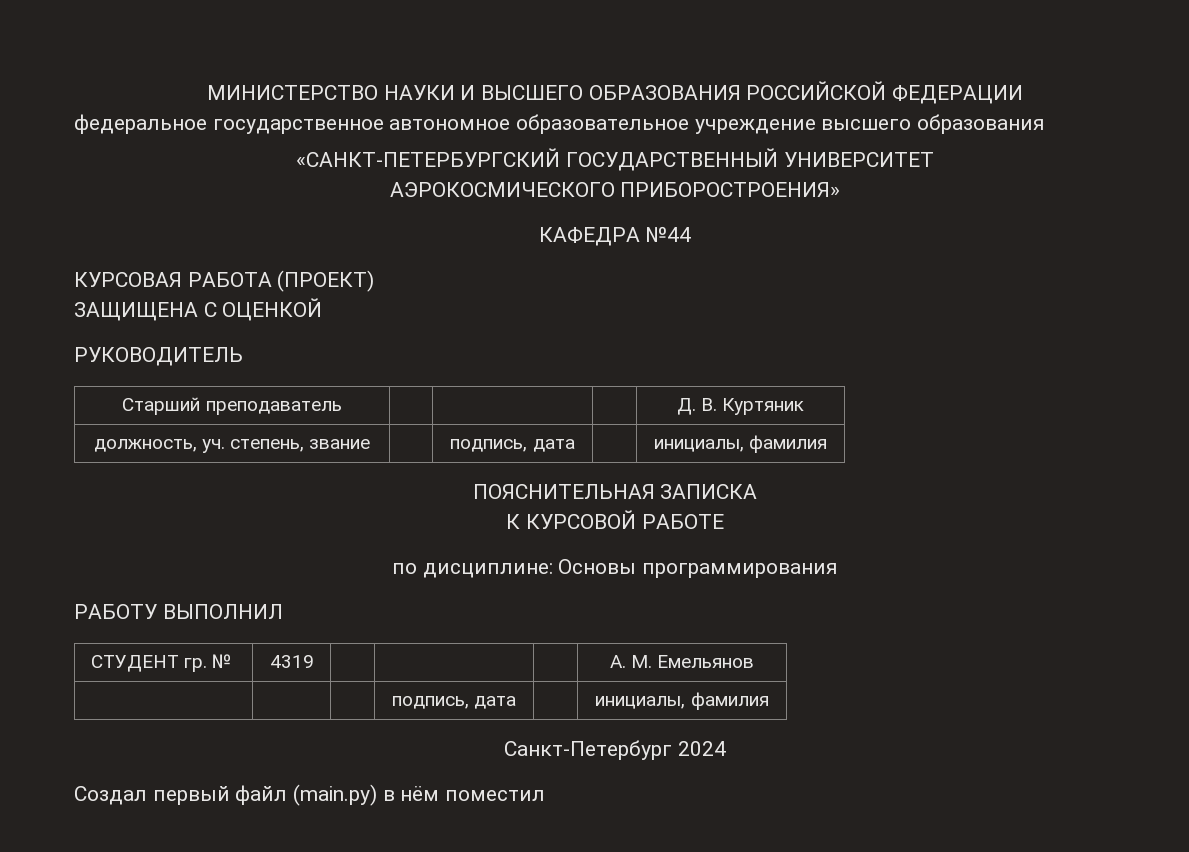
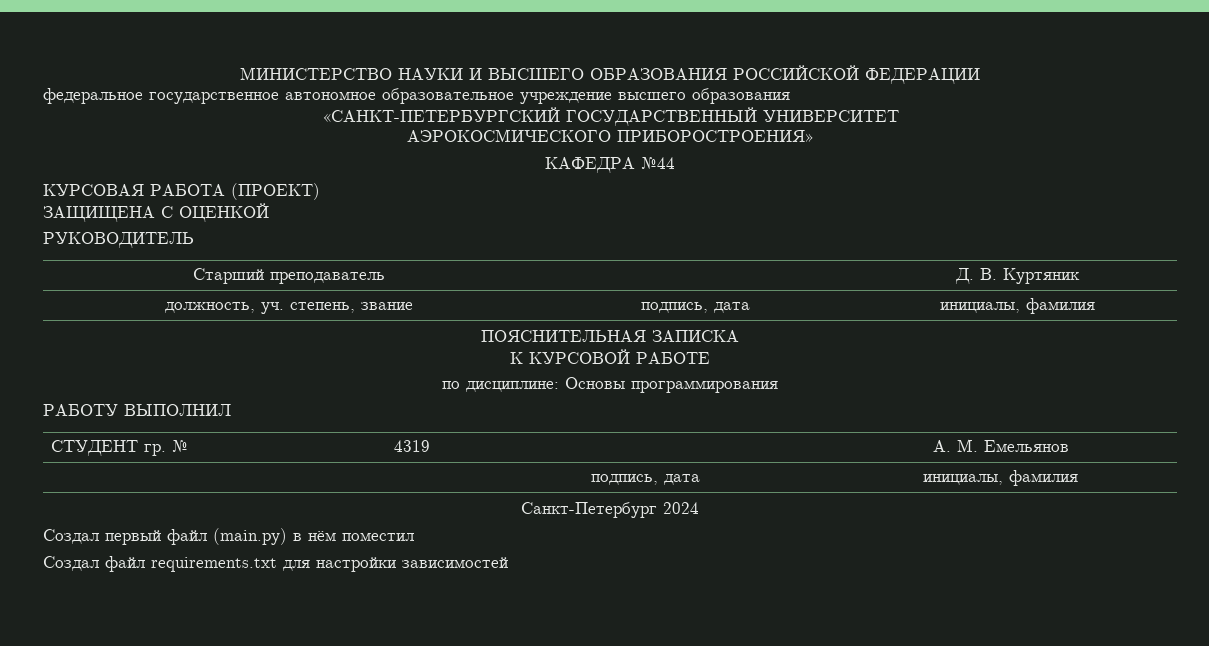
+ Создал файл requirements.txt для настройки зависимостей

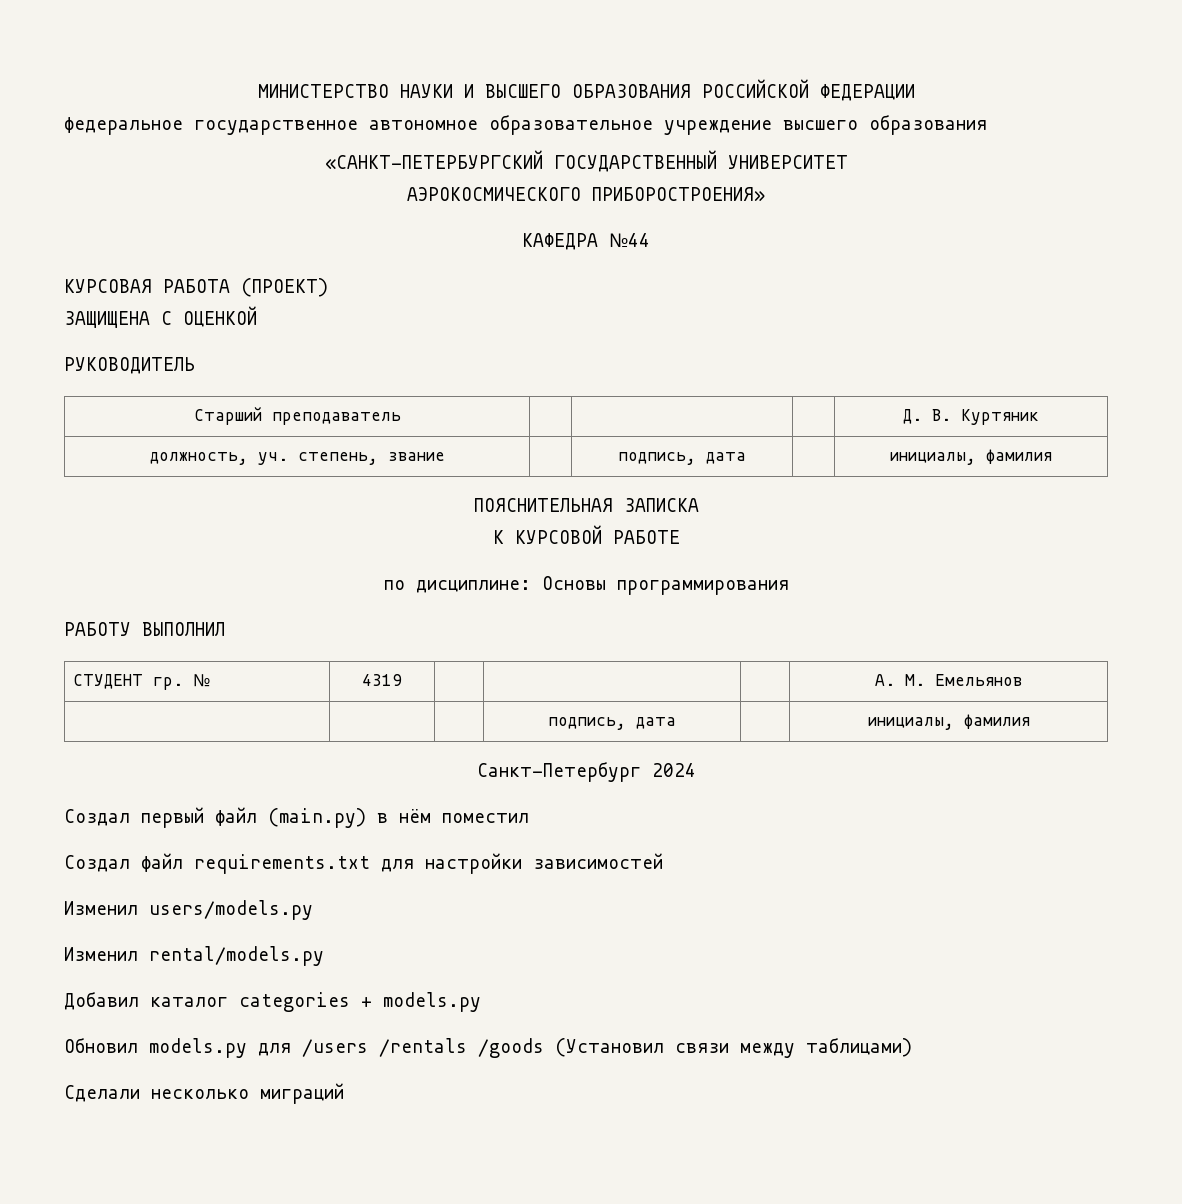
+ Изменил users/models.py
+ Изменил rental/models.py
+ Добавил каталог categories + models.py
+ Обновил models.py для /users /rentals /goods (Установил связи между таблицами)
+ Сделали несколько миграций

